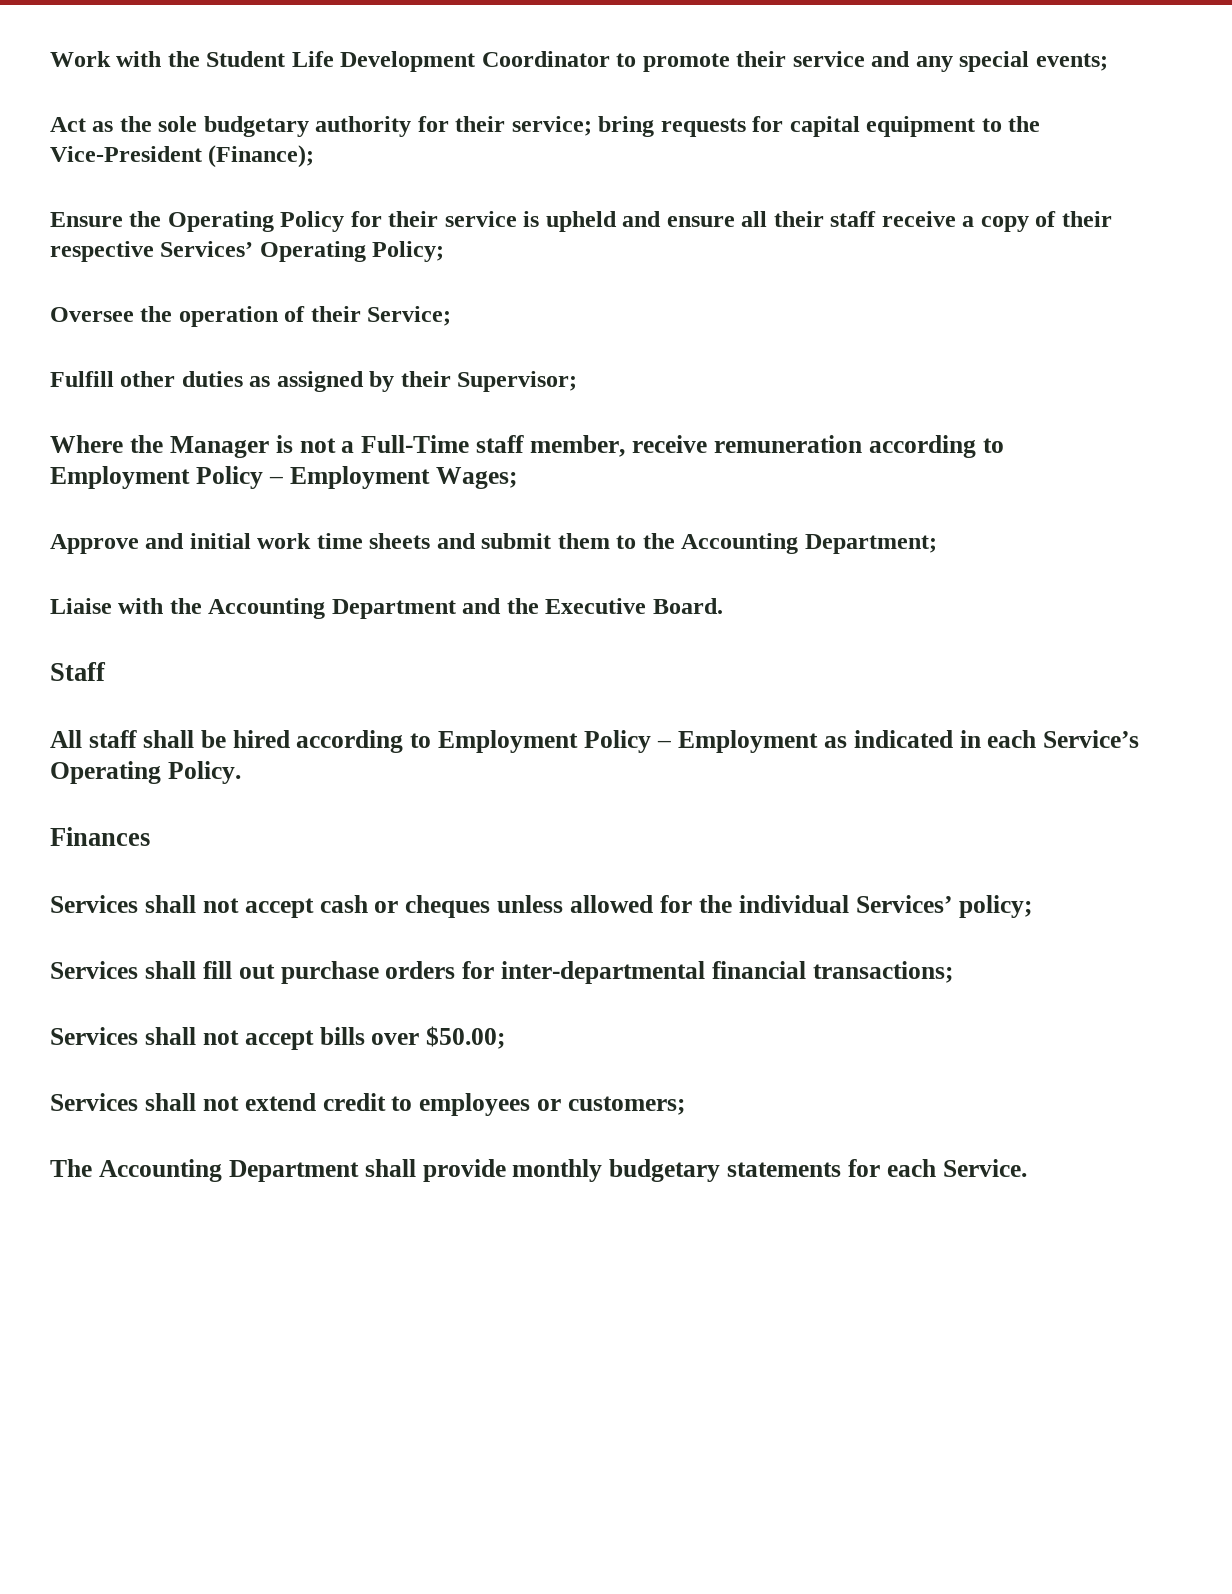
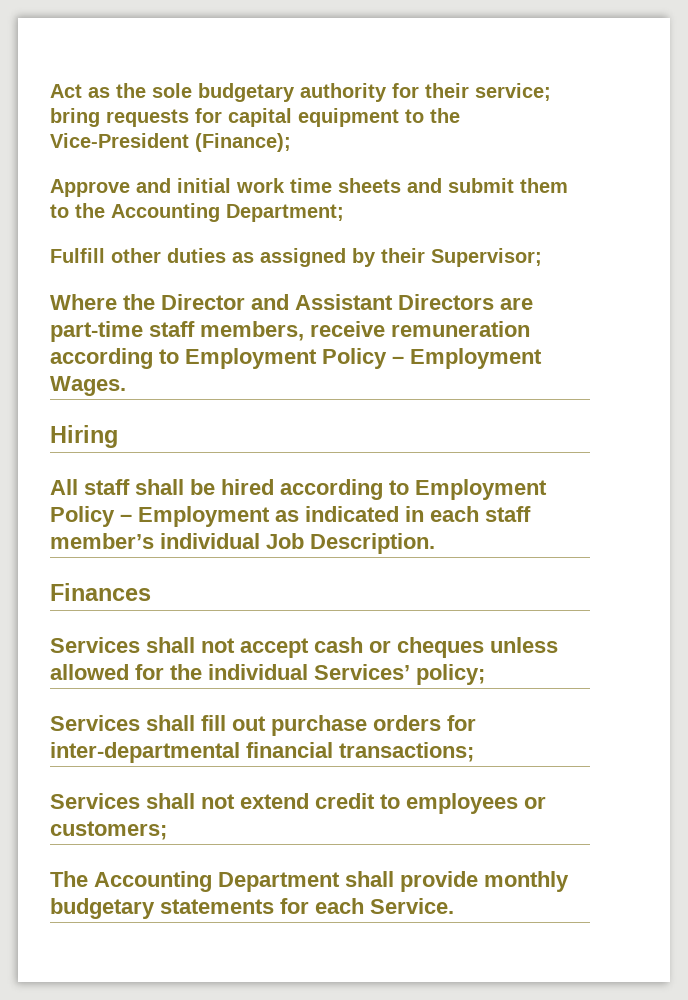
- Work with the Student Life Development Coordinator to promote their service and any special events;
- Ensure the Operating Policy for their service is upheld and ensure all their staff receive a copy of their respective Services’ Operating Policy;
- Oversee the operation of their Service;
- Fulfill other duties as assigned by their Supervisor;
- Where the Manager is not a Full-Time staff member, receive remuneration according to Employment Policy – Employment Wages;
- Liaise with the Accounting Department and the Executive Board.
- Staff
+ Fulfill other duties as assigned by their Supervisor;
+ Where the Director and Assistant Directors are part-time staff members, receive remuneration according to Employment Policy – Employment Wages.
+ Hiring
- All staff shall be hired according to Employment Policy – Employment as indicated in each Service’s Operating Policy.
+ All staff shall be hired according to Employment Policy – Employment as indicated in each staff member’s individual Job Description.
- Services shall not accept bills over $50.00;

